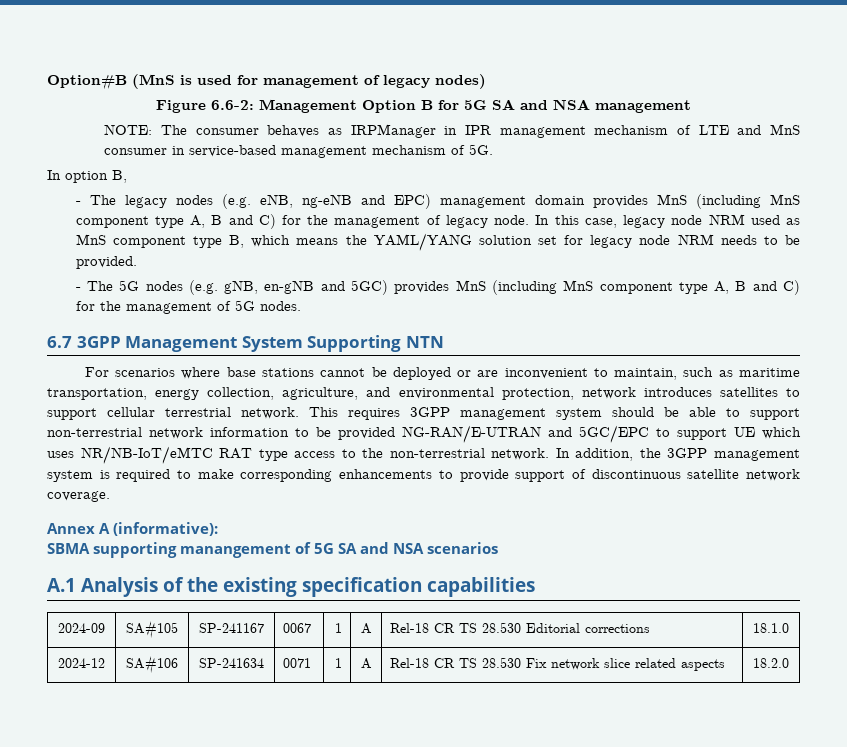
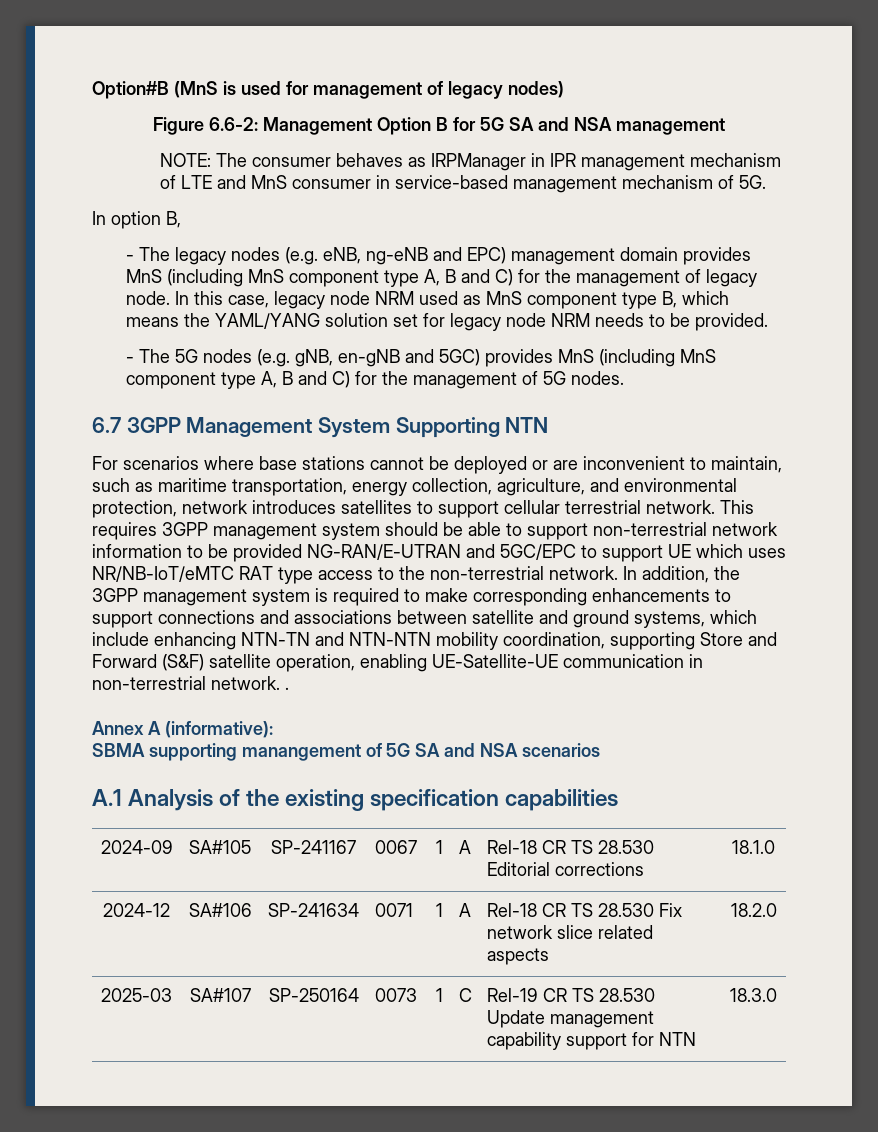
- In addition, the 3GPP management system is required to make corresponding enhancements to provide support of discontinuous satellite network coverage.
+ In addition, the 3GPP management system is required to make corresponding enhancements to support connections and associations between satellite and ground systems, which include enhancing NTN-TN and NTN-NTN mobility coordination, supporting Store and Forward (S&F) satellite operation, enabling UE-Satellite-UE communication in non-terrestrial network. .
+ 2025-03 | SA#107 | SP-250164 | 0073 | 1 | C | Rel-19 CR TS 28.530 Update management capability support for NTN | 18.3.0

